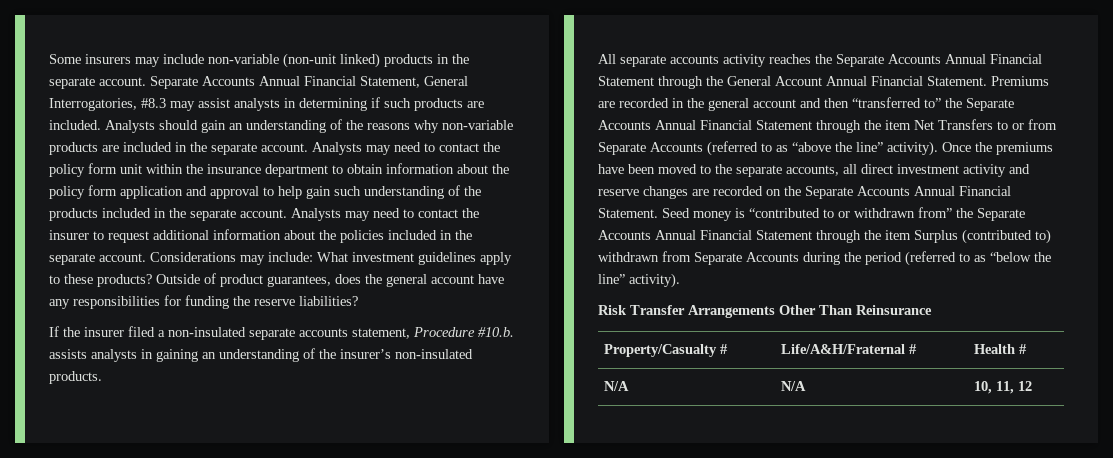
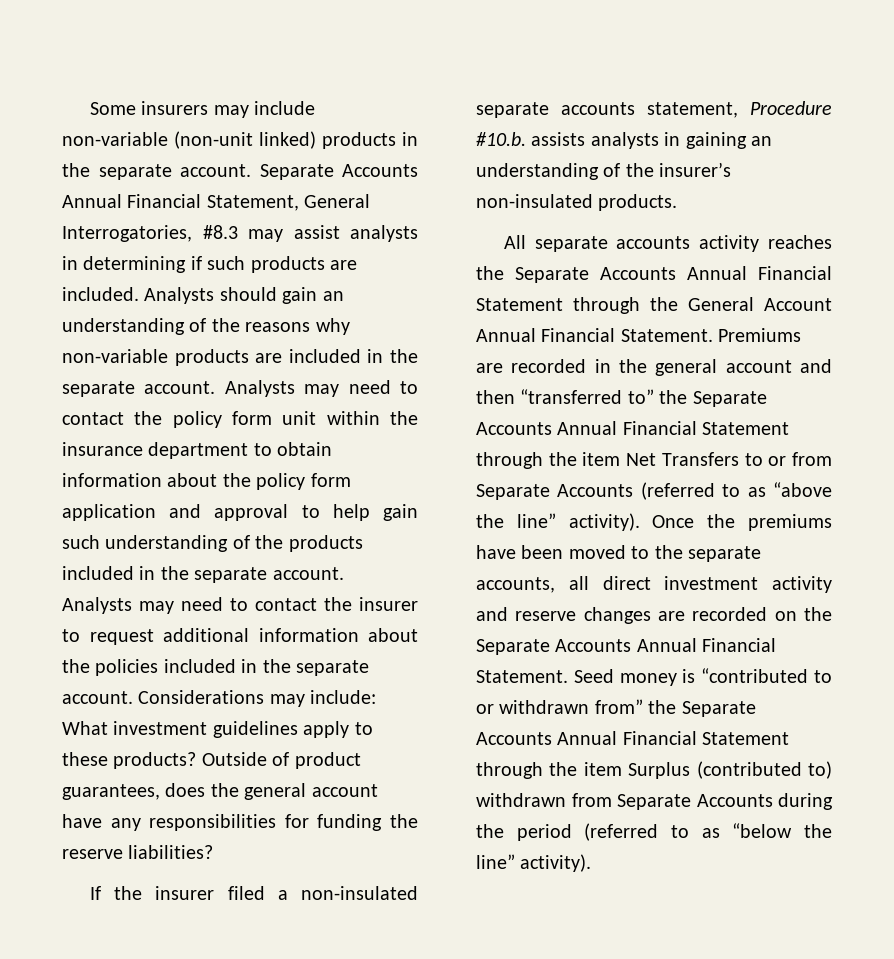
- Risk Transfer Arrangements Other Than Reinsurance
- Property/Casualty # | Life/A&H/Fraternal # | Health #
- N/A | N/A | 10, 11, 12

